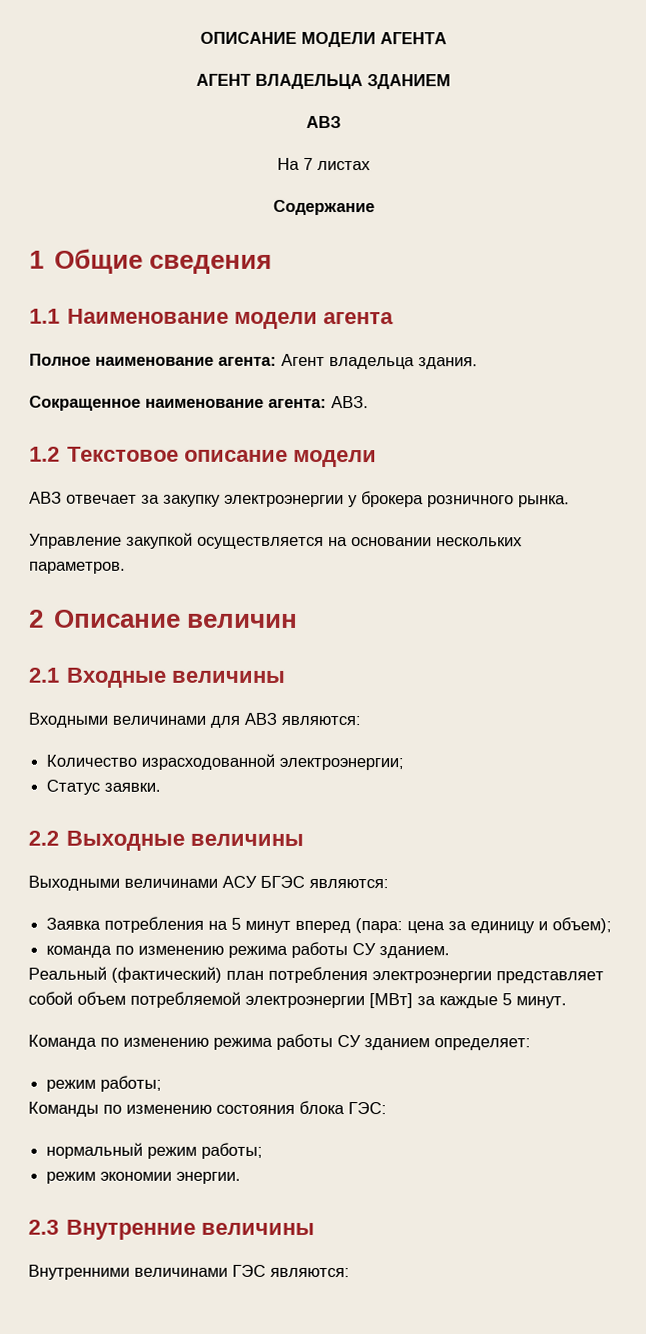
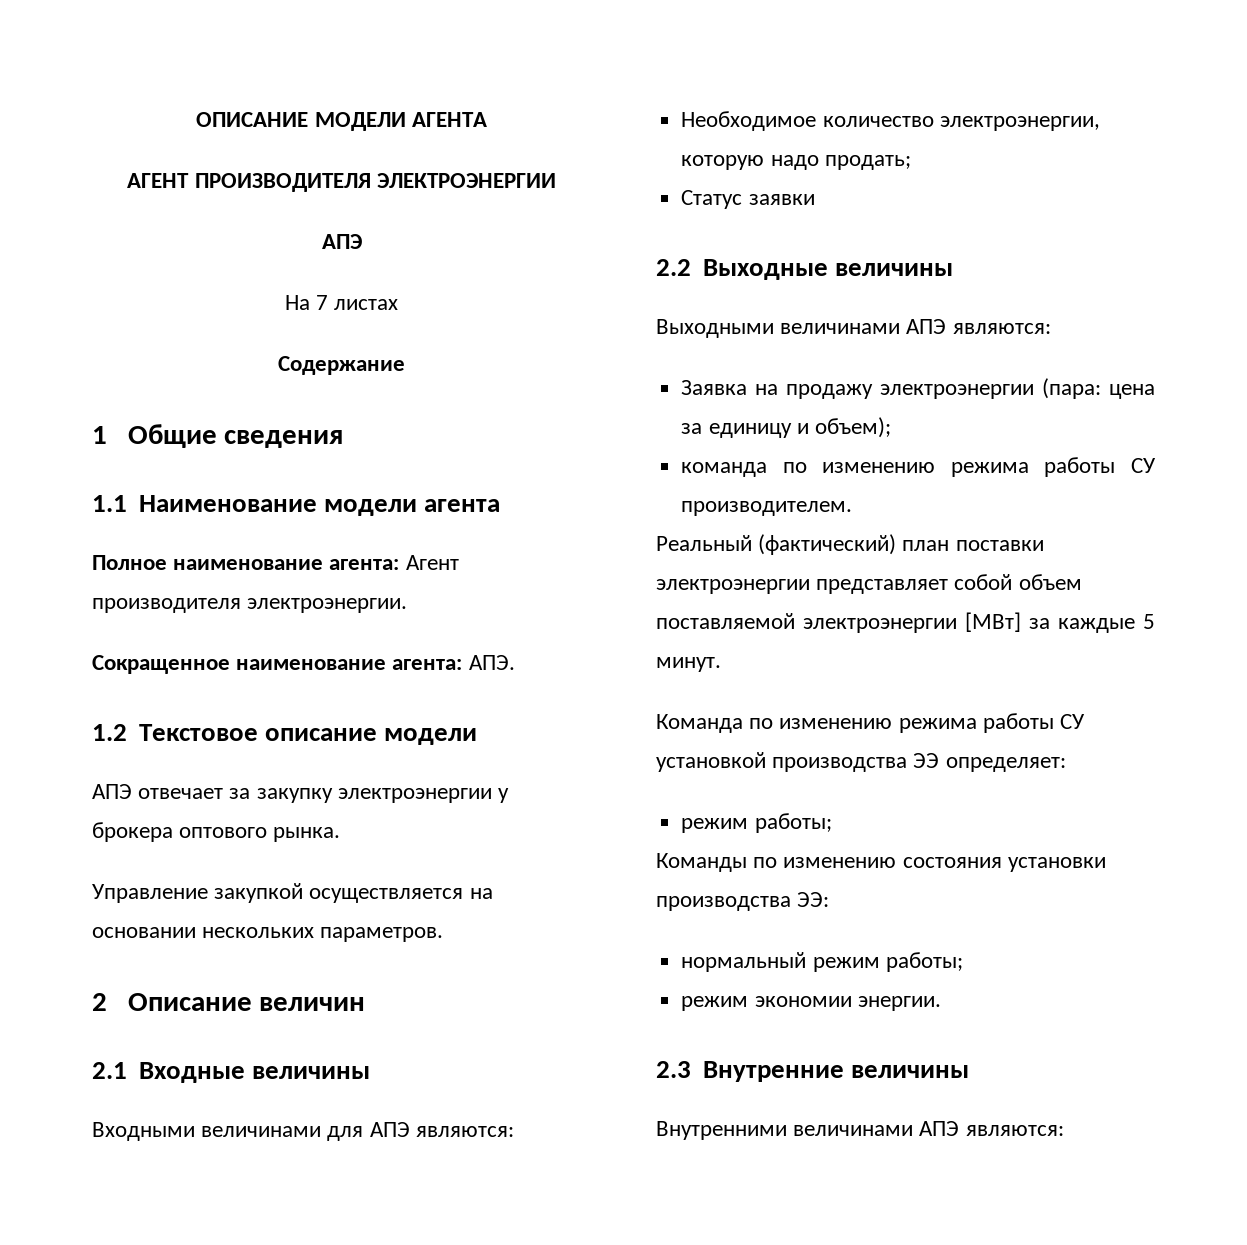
- АГЕНТ ВЛАДЕЛЬЦА ЗДАНИЕМ
- АВЗ
+ АГЕНТ ПРОИЗВОДИТЕЛЯ ЭЛЕКТРОЭНЕРГИИ
+ АПЭ
- Полное наименование агента: Агент владельца здания.
+ Полное наименование агента: Агент производителя электроэнергии.
- Сокращенное наименование агента: АВЗ.
+ Сокращенное наименование агента: АПЭ.
- АВЗ отвечает за закупку электроэнергии у брокера розничного рынка.
+ АПЭ отвечает за закупку электроэнергии у брокера оптового рынка.
- Входными величинами для АВЗ являются:
- Количество израсходованной электроэнергии;
+ Входными величинами для АПЭ являются:
+ Необходимое количество электроэнергии, которую надо продать;
- Статус заявки.
+ Статус заявки
- Выходными величинами АСУ БГЭС являются:
+ Выходными величинами АПЭ являются:
- Заявка потребления на 5 минут вперед (пара: цена за единицу и объем);
+ Заявка на продажу электроэнергии (пара: цена за единицу и объем);
- команда по изменению режима работы СУ зданием.
+ команда по изменению режима работы СУ производителем.
- Реальный (фактический) план потребления электроэнергии представляет собой объем потребляемой электроэнергии [МВт] за каждые 5 минут.
+ Реальный (фактический) план поставки электроэнергии представляет собой объем поставляемой электроэнергии [МВт] за каждые 5 минут.
- Команда по изменению режима работы СУ зданием определяет:
+ Команда по изменению режима работы СУ установкой производства ЭЭ определяет:
- Команды по изменению состояния блока ГЭС:
+ Команды по изменению состояния установки производства ЭЭ:
- Внутренними величинами ГЭС являются:
+ Внутренними величинами АПЭ являются:

